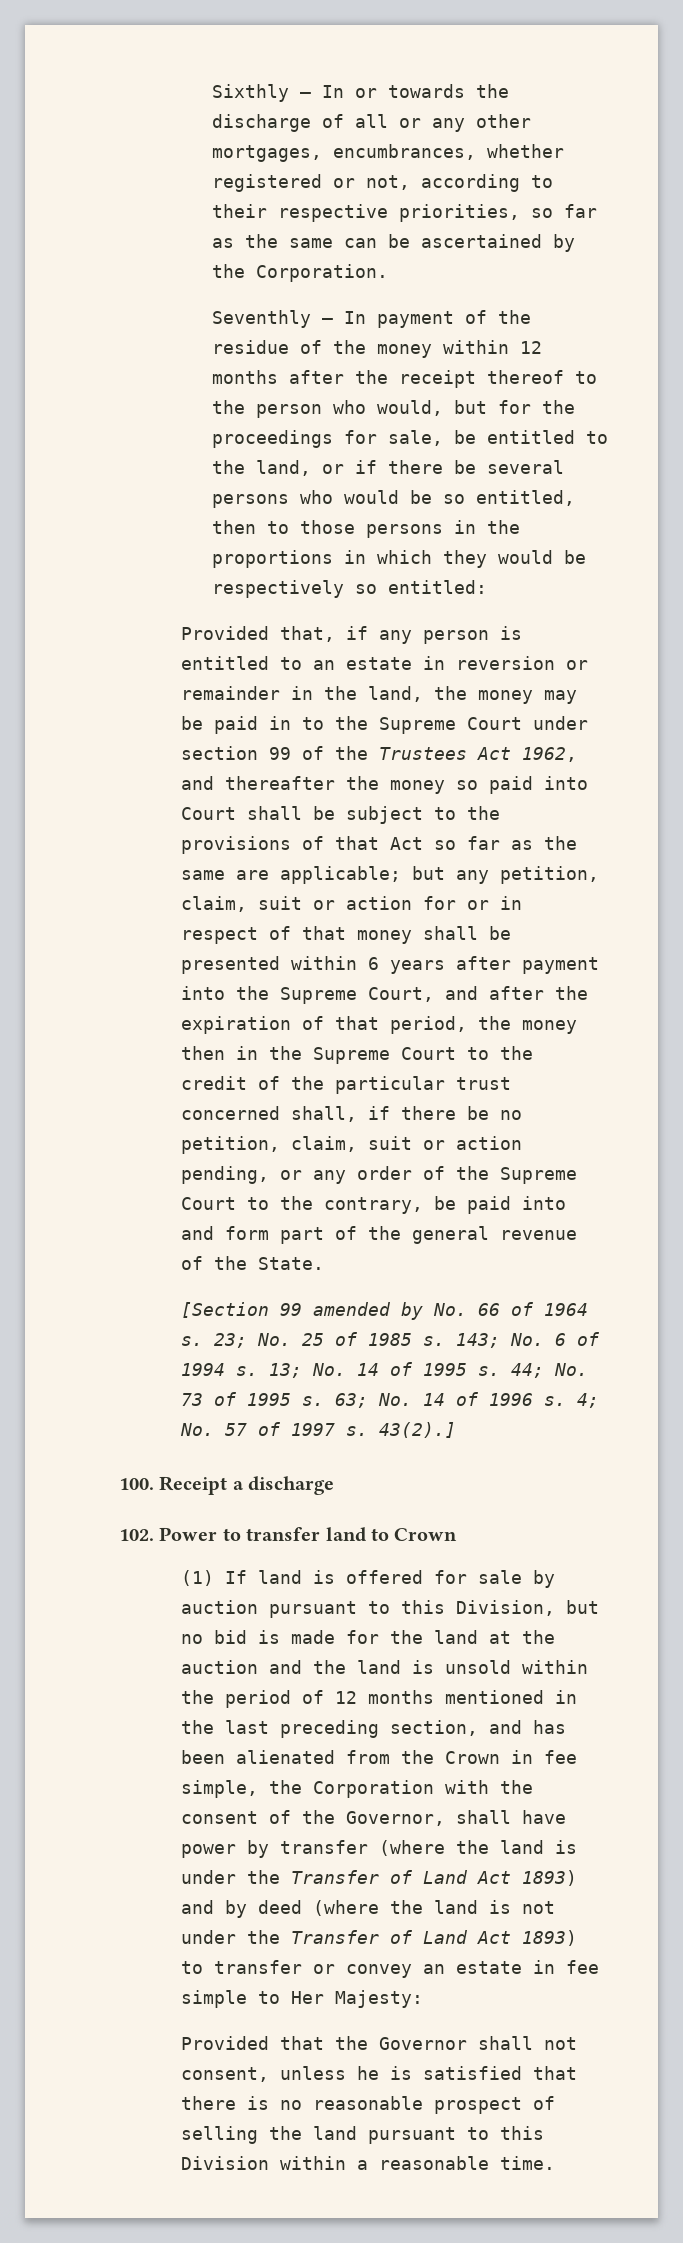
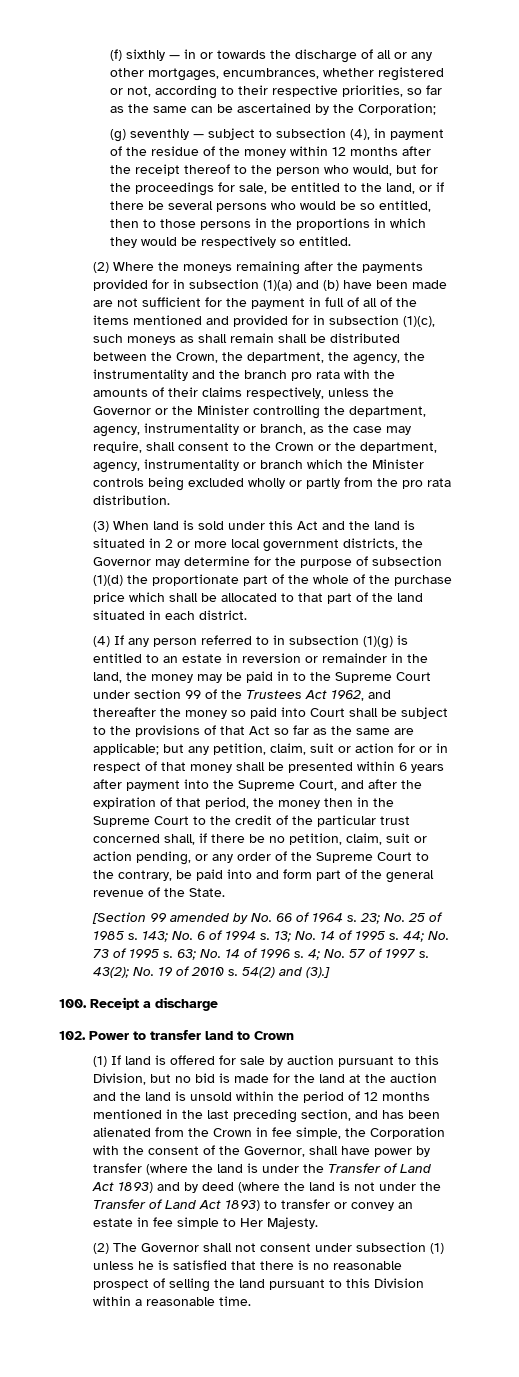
- Sixthly — In or towards the discharge of all or any other mortgages, encumbrances, whether registered or not, according to their respective priorities, so far as the same can be ascertained by the Corporation.
- Seventhly — In payment of the residue of the money within 12 months after the receipt thereof to the person who would, but for the proceedings for sale, be entitled to the land, or if there be several persons who would be so entitled, then to those persons in the proportions in which they would be respectively so entitled:
- Provided that, if any person is entitled to an estate in reversion or remainder in the land, the money may be paid in to the Supreme Court under section 99 of the Trustees Act 1962, and thereafter the money so paid into Court shall be subject to the provisions of that Act so far as the same are applicable;
+ (f) sixthly — in or towards the discharge of all or any other mortgages, encumbrances, whether registered or not, according to their respective priorities, so far as the same can be ascertained by the Corporation;
+ (g) seventhly — subject to subsection (4), in payment of the residue of the money within 12 months after the receipt thereof to the person who would, but for the proceedings for sale, be entitled to the land, or if there be several persons who would be so entitled, then to those persons in the proportions in which they would be respectively so entitled.
+ (2) Where the moneys remaining after the payments provided for in subsection (1)(a) and (b) have been made are not sufficient for the payment in full of all of the items mentioned and provided for in subsection (1)(c), such moneys as shall remain shall be distributed between the Crown, the department, the agency, the instrumentality and the branch pro rata with the amounts of their claims respectively, unless the Governor or the Minister controlling the department, agency, instrumentality or branch, as the case may require, shall consent to the Crown or the department, agency, instrumentality or branch which the Minister controls being excluded wholly or partly from the pro rata distribution.
+ (3) When land is sold under this Act and the land is situated in 2 or more local government districts, the Governor may determine for the purpose of subsection (1)(d) the proportionate part of the whole of the purchase price which shall be allocated to that part of the land situated in each district.
+ (4) If any person referred to in subsection (1)(g) is entitled to an estate in reversion or remainder in the land, the money may be paid in to the Supreme Court under section 99 of the Trustees Act 1962, and thereafter the money so paid into Court shall be subject to the provisions of that Act so far as the same are applicable;
- 43(2).]
+ 43(2); No. 19 of 2010 s. 54(2) and (3).]
- (1) If land is offered for sale by auction pursuant to this Division, but no bid is made for the land at the auction and the land is unsold within the period of 12 months mentioned in the last preceding section, and has been alienated from the Crown in fee simple, the Corporation with the consent of the Governor, shall have power by transfer (where the land is under the Transfer of Land Act 1893) and by deed (where the land is not under the Transfer of Land Act 1893) to transfer or convey an estate in fee simple to Her Majesty:
- Provided that the Governor shall not consent, unless he is satisfied that there is no reasonable prospect of selling the land pursuant to this Division within a reasonable time.
+ (1) If land is offered for sale by auction pursuant to this Division, but no bid is made for the land at the auction and the land is unsold within the period of 12 months mentioned in the last preceding section, and has been alienated from the Crown in fee simple, the Corporation with the consent of the Governor, shall have power by transfer (where the land is under the Transfer of Land Act 1893) and by deed (where the land is not under the Transfer of Land Act 1893) to transfer or convey an estate in fee simple to Her Majesty.
+ (2) The Governor shall not consent under subsection (1) unless he is satisfied that there is no reasonable prospect of selling the land pursuant to this Division within a reasonable time.

